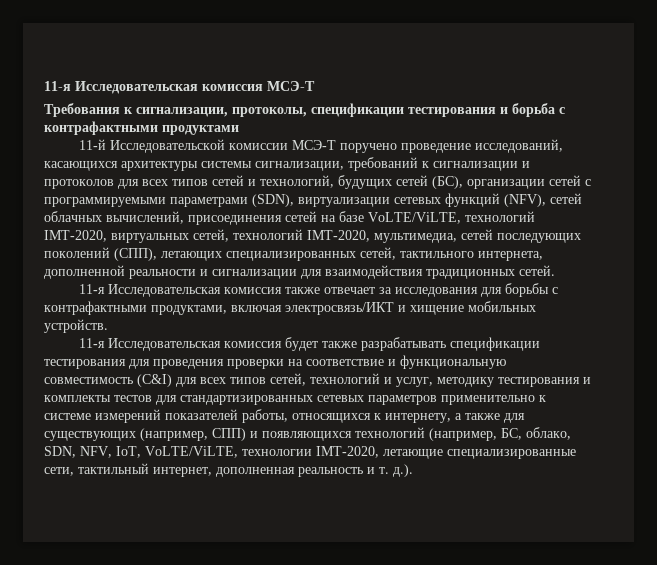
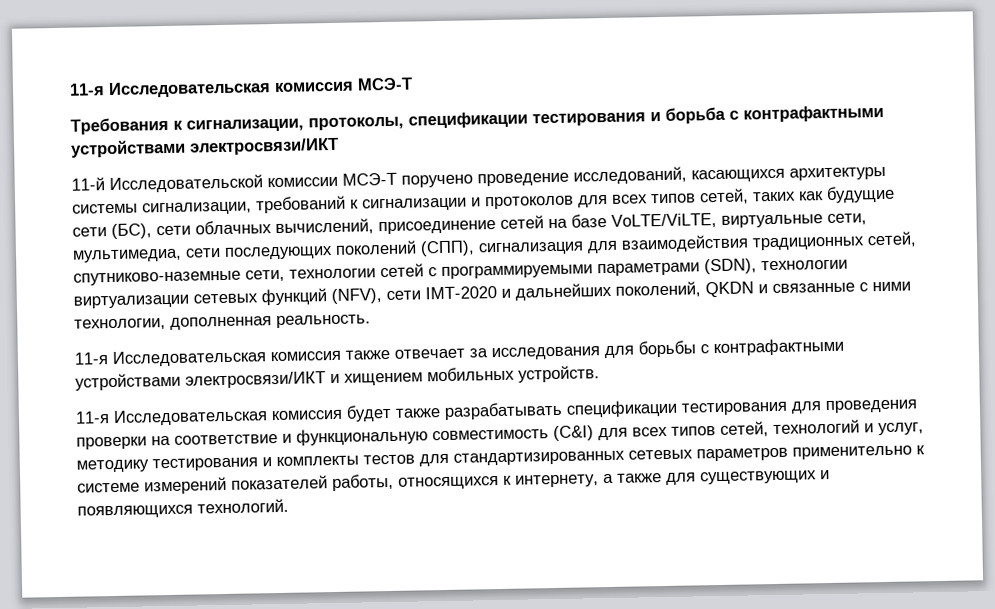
- Требования к сигнализации, протоколы, спецификации тестирования и борьба с контрафактными продуктами
+ Требования к сигнализации, протоколы, спецификации тестирования и борьба с контрафактными устройствами электросвязи/ИКТ
- 11-й Исследовательской комиссии МСЭ-Т поручено проведение исследований, касающихся архитектуры системы сигнализации, требований к сигнализации и протоколов для всех типов сетей и технологий, будущих сетей (БС), организации сетей с программируемыми параметрами (SDN), виртуализации сетевых функций (NFV), сетей облачных вычислений, присоединения сетей на базе VoLTE/ViLTE, технологий IMT-2020, виртуальных сетей, технологий IMT-2020, мультимедиа, сетей последующих поколений (СПП), летающих специализированных сетей, тактильного интернета, дополненной реальности и сигнализации для взаимодействия традиционных сетей.
+ 11-й Исследовательской комиссии МСЭ-Т поручено проведение исследований, касающихся архитектуры системы сигнализации, требований к сигнализации и протоколов для всех типов сетей, таких как будущие сети (БС), сети облачных вычислений, присоединение сетей на базе VoLTE/ViLTE, виртуальные сети, мультимедиа, сети последующих поколений (СПП), сигнализация для взаимодействия традиционных сетей, спутниково-наземные сети, технологии сетей с программируемыми параметрами (SDN), технологии виртуализации сетевых функций (NFV), сети IMT-2020 и дальнейших поколений, QKDN и связанные с ними технологии, дополненная реальность.
- 11-я Исследовательская комиссия также отвечает за исследования для борьбы с контрафактными продуктами, включая электросвязь/ИКТ и хищение мобильных устройств.
+ 11-я Исследовательская комиссия также отвечает за исследования для борьбы с контрафактными устройствами электросвязи/ИКТ и хищением мобильных устройств.
- 11-я Исследовательская комиссия будет также разрабатывать спецификации тестирования для проведения проверки на соответствие и функциональную совместимость (C&I) для всех типов сетей, технологий и услуг, методику тестирования и комплекты тестов для стандартизированных сетевых параметров применительно к системе измерений показателей работы, относящихся к интернету, а также для существующих (например, СПП) и появляющихся технологий (например, БС, облако, SDN, NFV, IoT, VoLTE/ViLTE, технологии IMT-2020, летающие специализированные сети, тактильный интернет, дополненная реальность и т. д.).
+ 11-я Исследовательская комиссия будет также разрабатывать спецификации тестирования для проведения проверки на соответствие и функциональную совместимость (C&I) для всех типов сетей, технологий и услуг, методику тестирования и комплекты тестов для стандартизированных сетевых параметров применительно к системе измерений показателей работы, относящихся к интернету, а также для существующих и появляющихся технологий.

